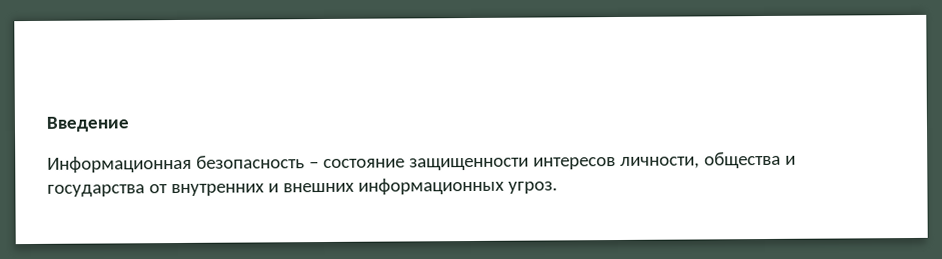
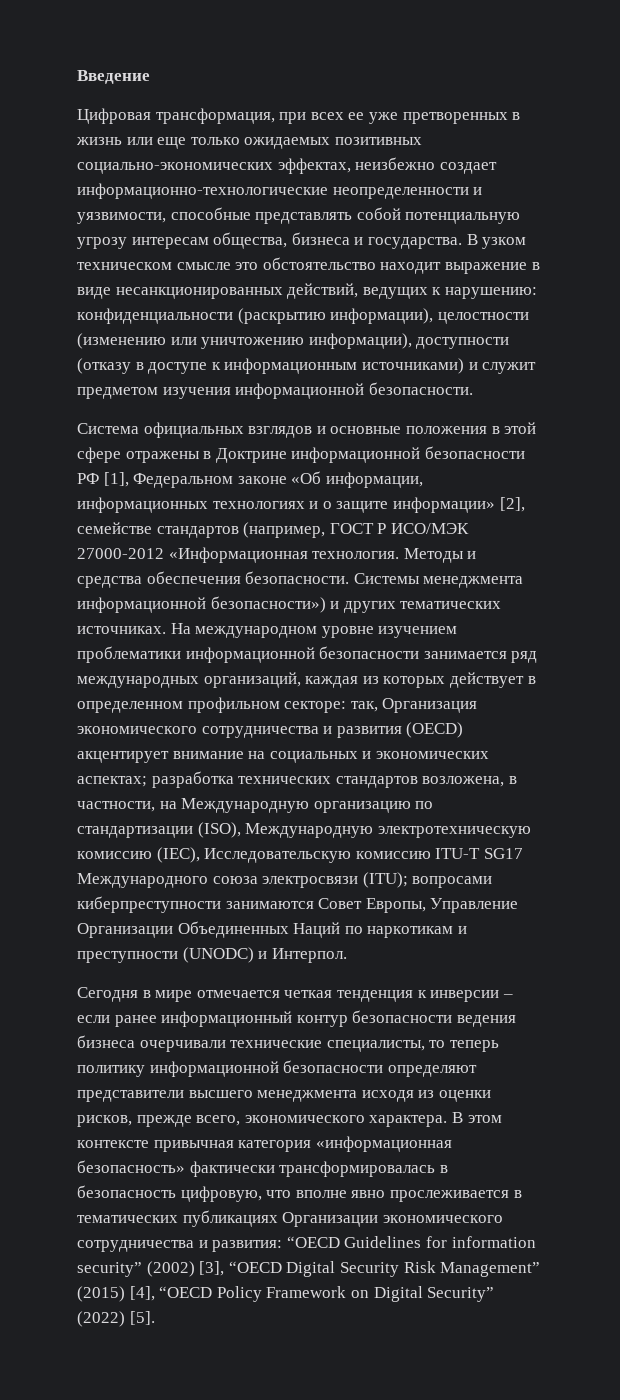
- Информационная безопасность – состояние защищенности интересов личности, общества и государства от внутренних и внешних информационных угроз.
+ Цифровая трансформация, при всех ее уже претворенных в жизнь или еще только ожидаемых позитивных социально-экономических эффектах, неизбежно создает информационно-технологические неопределенности и уязвимости, способные представлять собой потенциальную угрозу интересам общества, бизнеса и государства. В узком техническом смысле это обстоятельство находит выражение в виде несанкционированных действий, ведущих к нарушению: конфиденциальности (раскрытию информации), целостности (изменению или уничтожению информации), доступности (отказу в доступе к информационным источниками) и служит предметом изучения информационной безопасности.
+ Система официальных взглядов и основные положения в этой сфере отражены в Доктрине информационной безопасности РФ [1], Федеральном законе «Об информации, информационных технологиях и о защите информации» [2], семействе стандартов (например, ГОСТ Р ИСО/МЭК 27000-2012 «Информационная технология. Методы и средства обеспечения безопасности. Системы менеджмента информационной безопасности») и других тематических источниках. На международном уровне изучением проблематики информационной безопасности занимается ряд международных организаций, каждая из которых действует в определенном профильном секторе: так, Организация экономического сотрудничества и развития (OECD) акцентирует внимание на социальных и экономических аспектах; разработка технических стандартов возложена, в частности, на Международную организацию по стандартизации (ISO), Международную электротехническую комиссию (IEC), Исследовательскую комиссию ITU-T SG17 Международного союза электросвязи (ITU); вопросами киберпреступности занимаются Совет Европы, Управление Организации Объединенных Наций по наркотикам и преступности (UNODC) и Интерпол.
+ Сегодня в мире отмечается четкая тенденция к инверсии – если ранее информационный контур безопасности ведения бизнеса очерчивали технические специалисты, то теперь политику информационной безопасности определяют представители высшего менеджмента исходя из оценки рисков, прежде всего, экономического характера. В этом контексте привычная категория «информационная безопасность» фактически трансформировалась в безопасность цифровую, что вполне явно прослеживается в тематических публикациях Организации экономического сотрудничества и развития: “OECD Guidelines for information security” (2002) [3], “OECD Digital Security Risk Management” (2015) [4], “OECD Policy Framework on Digital Security” (2022) [5].

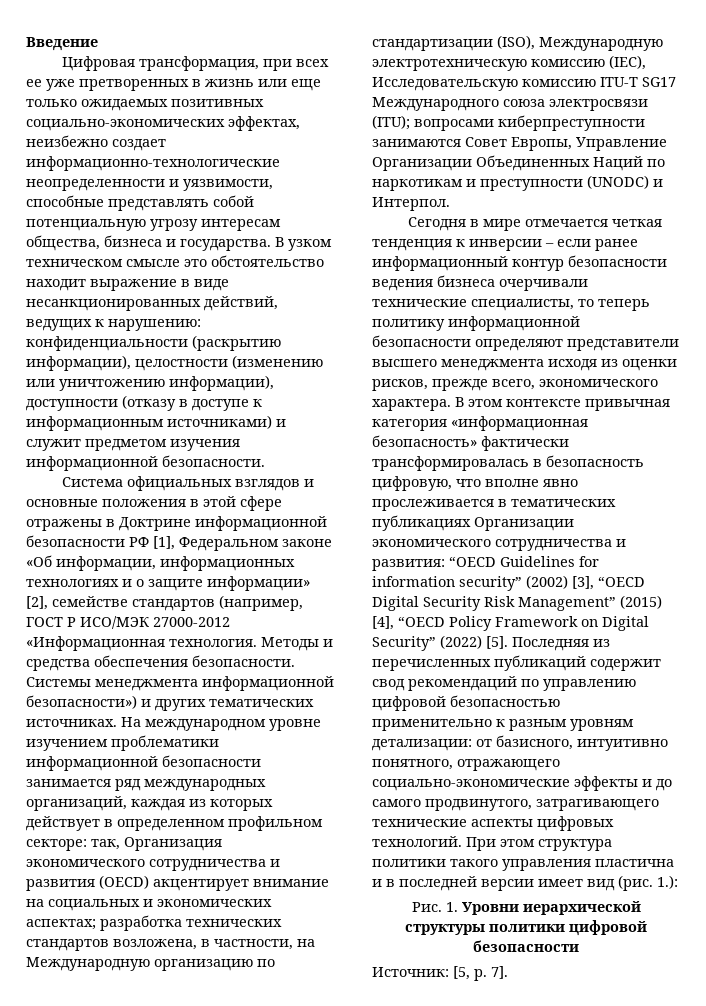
+ Последняя из перечисленных публикаций содержит свод рекомендаций по управлению цифровой безопасностью применительно к разным уровням детализации: от базисного, интуитивно понятного, отражающего социально-экономические эффекты и до самого продвинутого, затрагивающего технические аспекты цифровых технологий. При этом структура политики такого управления пластична и в последней версии имеет вид (рис. 1.):
+ Рис. 1. Уровни иерархической структуры политики цифровой безопасности
+ Источник: [5, p. 7].

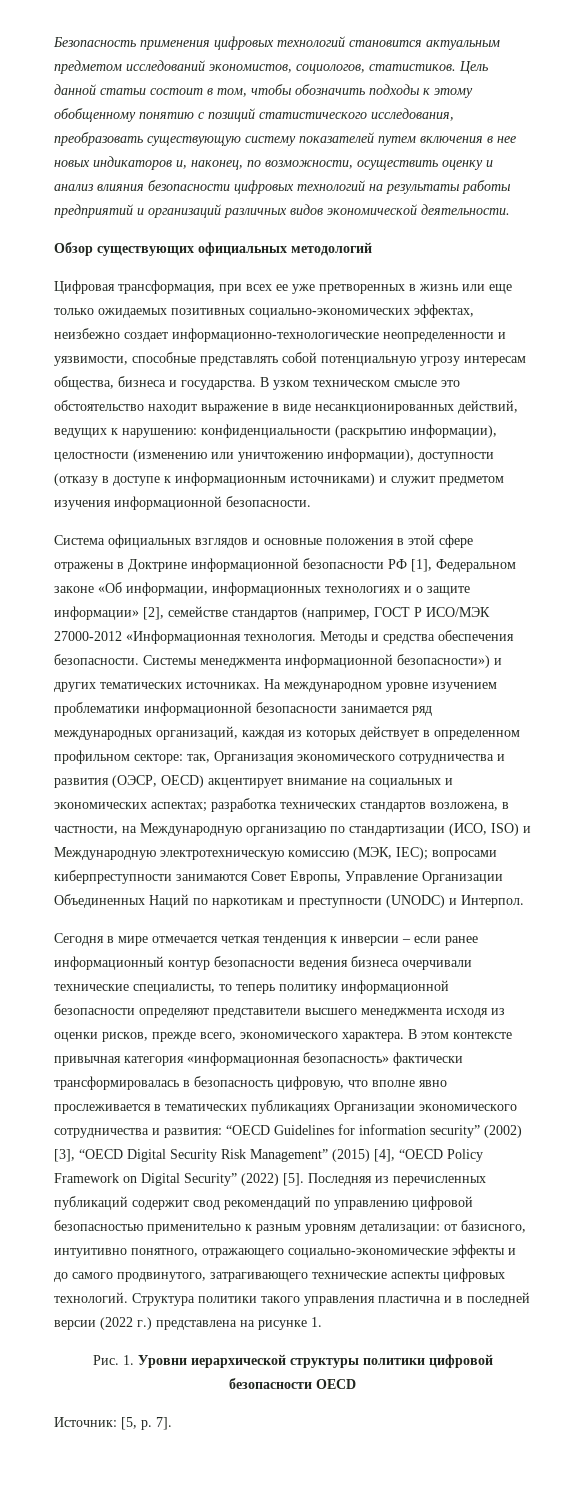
- Введение
+ Безопасность применения цифровых технологий становится актуальным предметом исследований экономистов, социологов, статистиков. Цель данной статьи состоит в том, чтобы обозначить подходы к этому обобщенному понятию с позиций статистического исследования, преобразовать существующую систему показателей путем включения в нее новых индикаторов и, наконец, по возможности, осуществить оценку и анализ влияния безопасности цифровых технологий на результаты работы предприятий и организаций различных видов экономической деятельности.
+ Обзор существующих официальных методологий
- На международном уровне изучением проблематики информационной безопасности занимается ряд международных организаций, каждая из которых действует в определенном профильном секторе: так, Организация экономического сотрудничества и развития (OECD) акцентирует внимание на социальных и экономических аспектах; разработка технических стандартов возложена, в частности, на Международную организацию по стандартизации (ISO), Международную электротехническую комиссию (IEC), Исследовательскую комиссию ITU-T SG17 Международного союза электросвязи (ITU); вопросами киберпреступности занимаются Совет Европы, Управление Организации Объединенных Наций по наркотикам и преступности (UNODC) и Интерпол.
+ На международном уровне изучением проблематики информационной безопасности занимается ряд международных организаций, каждая из которых действует в определенном профильном секторе: так, Организация экономического сотрудничества и развития (ОЭСР, OECD) акцентирует внимание на социальных и экономических аспектах; разработка технических стандартов возложена, в частности, на Международную организацию по стандартизации (ИСО, ISO) и Международную электротехническую комиссию (МЭК, IEC); вопросами киберпреступности занимаются Совет Европы, Управление Организации Объединенных Наций по наркотикам и преступности (UNODC) и Интерпол.
- При этом структура политики такого управления пластична и в последней версии имеет вид (рис. 1.):
+ Структура политики такого управления пластична и в последней версии (2022 г.) представлена на рисунке 1.
- Рис. 1. Уровни иерархической структуры политики цифровой безопасности
+ Рис. 1. Уровни иерархической структуры политики цифровой безопасности OECD

